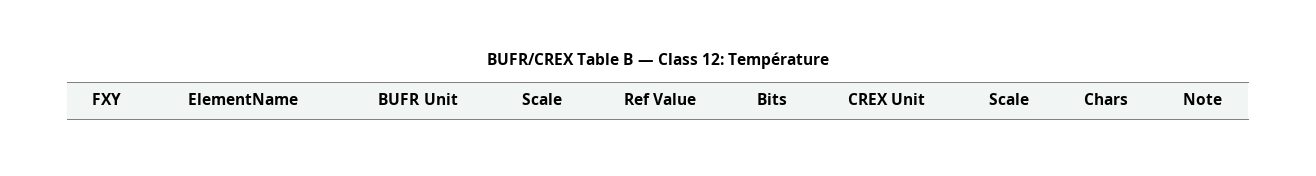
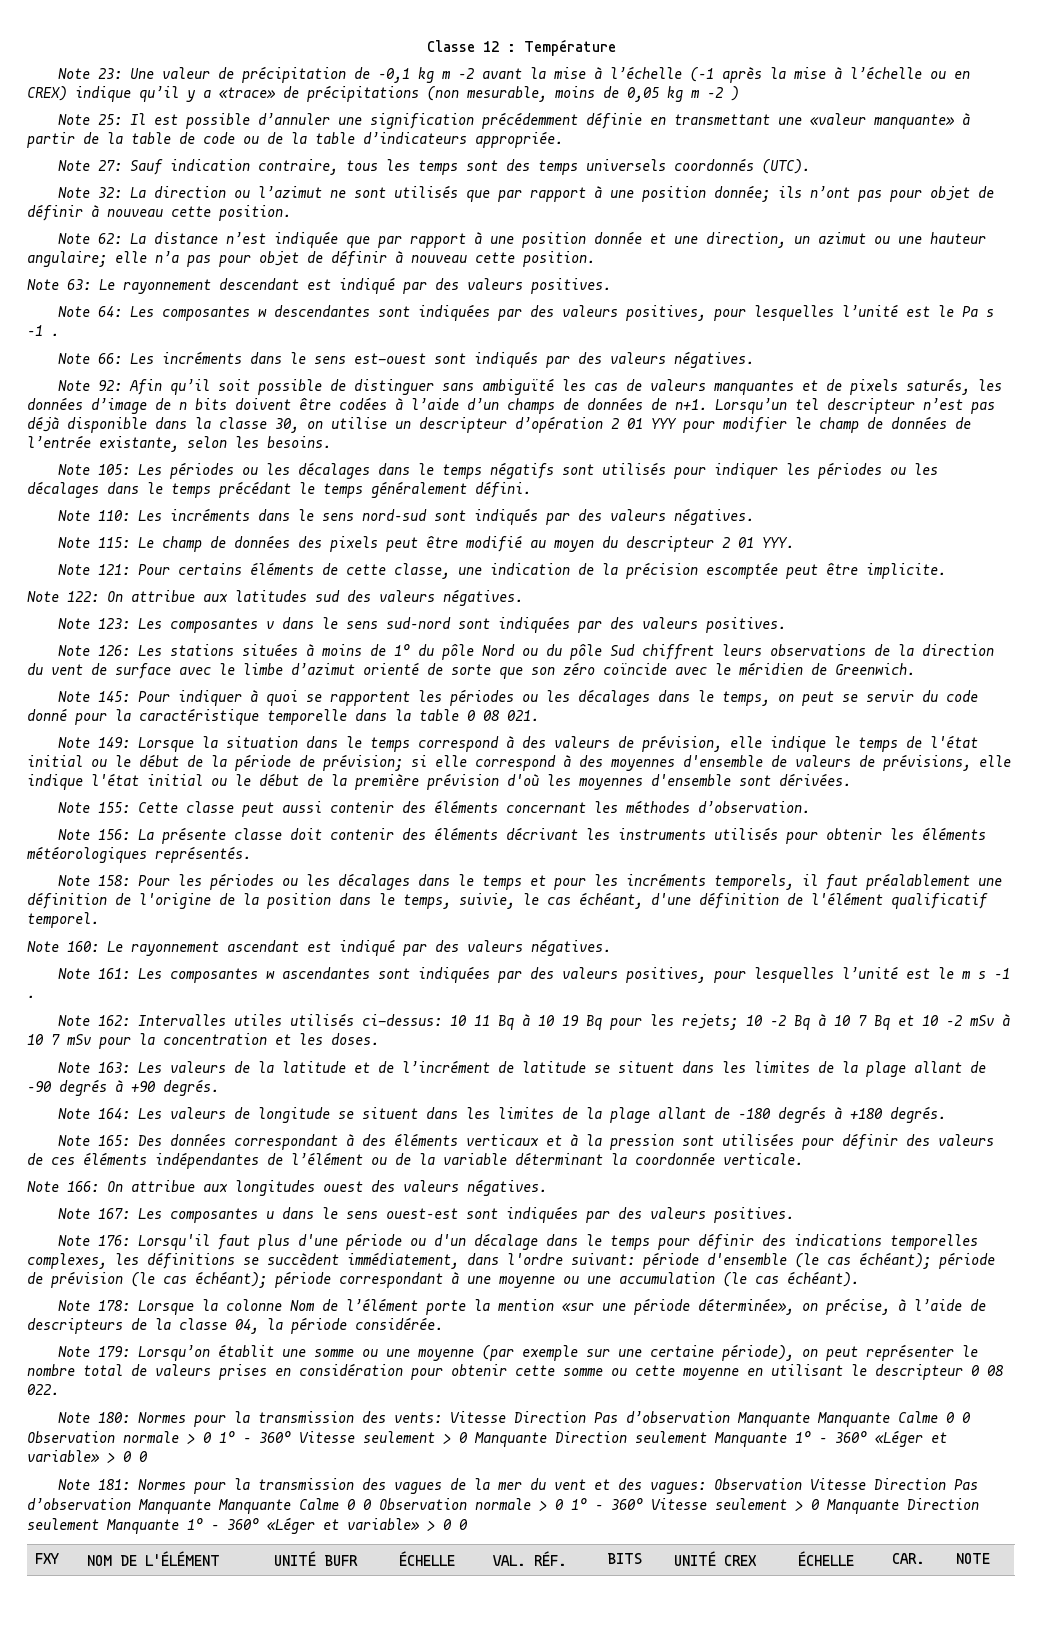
- BUFR/CREX Table B — Class 12: Température
- FXY | ElementName | BUFR Unit | Scale | Ref Value | Bits | CREX Unit | Scale | Chars | Note
+ Classe 12 : Température
+ Note 23: Une valeur de précipitation de –0,1 kg m –2 avant la mise à l’échelle (–1 après la mise à l’échelle ou en CREX) indique qu’il y a «trace» de précipitations (non mesurable, moins de 0,05 kg m –2 )
+ Note 25: Il est possible d’annuler une signification précédemment définie en transmettant une «valeur manquante» à partir de la table de code ou de la table d’indicateurs appropriée.
+ Note 27: Sauf indication contraire, tous les temps sont des temps universels coordonnés (UTC).
+ Note 32: La direction ou l’azimut ne sont utilisés que par rapport à une position donnée; ils n’ont pas pour objet de définir à nouveau cette position.
+ Note 62: La distance n’est indiquée que par rapport à une position donnée et une direction, un azimut ou une hauteur angulaire; elle n’a pas pour objet de définir à nouveau cette position.
+ Note 63: Le rayonnement descendant est indiqué par des valeurs positives.
+ Note 64: Les composantes w descendantes sont indiquées par des valeurs positives, pour lesquelles l’unité est le Pa s –1 .
+ Note 66: Les incréments dans le sens est-ouest sont indiqués par des valeurs négatives.
+ Note 92: Afin qu’il soit possible de distinguer sans ambiguïté les cas de valeurs manquantes et de pixels saturés, les données d’image de n bits doivent être codées à l’aide d’un champs de données de n+1. Lorsqu’un tel descripteur n’est pas déjà disponible dans la classe 30, on utilise un descripteur d’opération 2 01 YYY pour modifier le champ de données de l’entrée existante, selon les besoins.
+ Note 105: Les périodes ou les décalages dans le temps négatifs sont utilisés pour indiquer les périodes ou les décalages dans le temps précédant le temps généralement défini.
+ Note 110: Les incréments dans le sens nord–sud sont indiqués par des valeurs négatives.
+ Note 115: Le champ de données des pixels peut être modifié au moyen du descripteur 2 01 YYY.
+ Note 121: Pour certains éléments de cette classe, une indication de la précision escomptée peut être implicite.
+ Note 122: On attribue aux latitudes sud des valeurs négatives.
+ Note 123: Les composantes v dans le sens sud–nord sont indiquées par des valeurs positives.
+ Note 126: Les stations situées à moins de 1° du pôle Nord ou du pôle Sud chiffrent leurs observations de la direction du vent de surface avec le limbe d’azimut orienté de sorte que son zéro coïncide avec le méridien de Greenwich.
+ Note 145: Pour indiquer à quoi se rapportent les périodes ou les décalages dans le temps, on peut se servir du code donné pour la caractéristique temporelle dans la table 0 08 021.
+ Note 149: Lorsque la situation dans le temps correspond à des valeurs de prévision, elle indique le temps de l'état initial ou le début de la période de prévision; si elle correspond à des moyennes d'ensemble de valeurs de prévisions, elle indique l'état initial ou le début de la première prévision d'où les moyennes d'ensemble sont dérivées.
+ Note 155: Cette classe peut aussi contenir des éléments concernant les méthodes d’observation.
+ Note 156: La présente classe doit contenir des éléments décrivant les instruments utilisés pour obtenir les éléments météorologiques représentés.
+ Note 158: Pour les périodes ou les décalages dans le temps et pour les incréments temporels, il faut préalablement une définition de l'origine de la position dans le temps, suivie, le cas échéant, d'une définition de l'élément qualificatif temporel.
+ Note 160: Le rayonnement ascendant est indiqué par des valeurs négatives.
+ Note 161: Les composantes w ascendantes sont indiquées par des valeurs positives, pour lesquelles l’unité est le m s –1 .
+ Note 162: Intervalles utiles utilisés ci-dessus: 10 11 Bq à 10 19 Bq pour les rejets; 10 –2 Bq à 10 7 Bq et 10 –2 mSv à 10 7 mSv pour la concentration et les doses.
+ Note 163: Les valeurs de la latitude et de l’incrément de latitude se situent dans les limites de la plage allant de –90 degrés à +90 degrés.
+ Note 164: Les valeurs de longitude se situent dans les limites de la plage allant de –180 degrés à +180 degrés.
+ Note 165: Des données correspondant à des éléments verticaux et à la pression sont utilisées pour définir des valeurs de ces éléments indépendantes de l’élément ou de la variable déterminant la coordonnée verticale.
+ Note 166: On attribue aux longitudes ouest des valeurs négatives.
+ Note 167: Les composantes u dans le sens ouest–est sont indiquées par des valeurs positives.
+ Note 176: Lorsqu'il faut plus d'une période ou d'un décalage dans le temps pour définir des indications temporelles complexes, les définitions se succèdent immédiatement, dans l'ordre suivant: période d'ensemble (le cas échéant); période de prévision (le cas échéant); période correspondant à une moyenne ou une accumulation (le cas échéant).
+ Note 178: Lorsque la colonne Nom de l’élément porte la mention «sur une période déterminée», on précise, à l’aide de descripteurs de la classe 04, la période considérée.
+ Note 179: Lorsqu’on établit une somme ou une moyenne (par exemple sur une certaine période), on peut représenter le nombre total de valeurs prises en considération pour obtenir cette somme ou cette moyenne en utilisant le descripteur 0 08 022.
+ Note 180: Normes pour la transmission des vents: Vitesse Direction Pas d’observation Manquante Manquante Calme 0 0 Observation normale > 0 1° – 360° Vitesse seulement > 0 Manquante Direction seulement Manquante 1° – 360° «Léger et variable» > 0 0
+ Note 181: Normes pour la transmission des vagues de la mer du vent et des vagues: Observation Vitesse Direction Pas d’observation Manquante Manquante Calme 0 0 Observation normale > 0 1° – 360° Vitesse seulement > 0 Manquante Direction seulement Manquante 1° – 360° «Léger et variable» > 0 0
+ FXY | NOM DE L'ÉLÉMENT | UNITÉ BUFR | ÉCHELLE | VAL. RÉF. | BITS | UNITÉ CREX | ÉCHELLE | CAR. | NOTE

